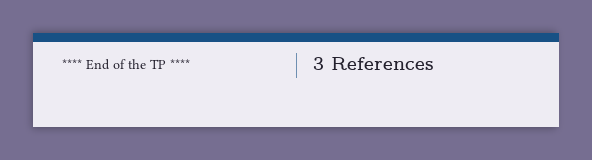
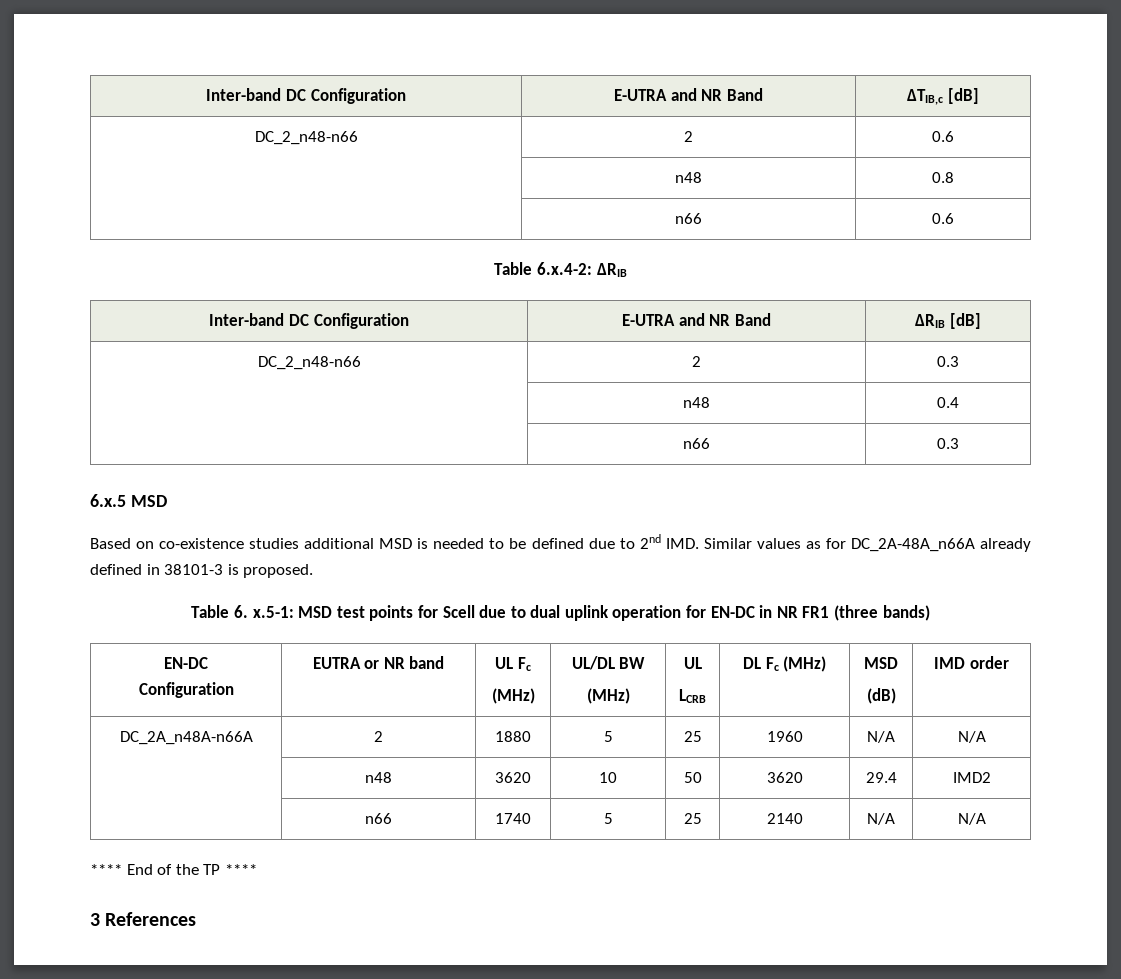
+ Inter-band DC Configuration | E-UTRA and NR Band | ΔTIB,c [dB]
+ DC_2_n48-n66 | 2 | 0.6
+ | n48 | 0.8
+ | n66 | 0.6
+ Table 6.x.4-2: ΔRIB
+ Inter-band DC Configuration | E-UTRA and NR Band | ΔRIB [dB]
+ DC_2_n48-n66 | 2 | 0.3
+ | n48 | 0.4
+ | n66 | 0.3
+ 6.x.5 MSD
+ Based on co-existence studies additional MSD is needed to be defined due to 2nd IMD. Similar values as for DC_2A-48A_n66A already defined in 38101-3 is proposed.
+ Table 6. x.5-1: MSD test points for Scell due to dual uplink operation for EN-DC in NR FR1 (three bands)
+ EN-DC
+ Configuration | EUTRA or NR band | UL Fc
+ (MHz) | UL/DL BW
+ (MHz) | UL
+ LCRB | DL Fc (MHz) | MSD
+ (dB) | IMD order
+ DC_2A_n48A-n66A | 2 | 1880 | 5 | 25 | 1960 | N/A | N/A
+ | n48 | 3620 | 10 | 50 | 3620 | 29.4 | IMD2
+ | n66 | 1740 | 5 | 25 | 2140 | N/A | N/A

